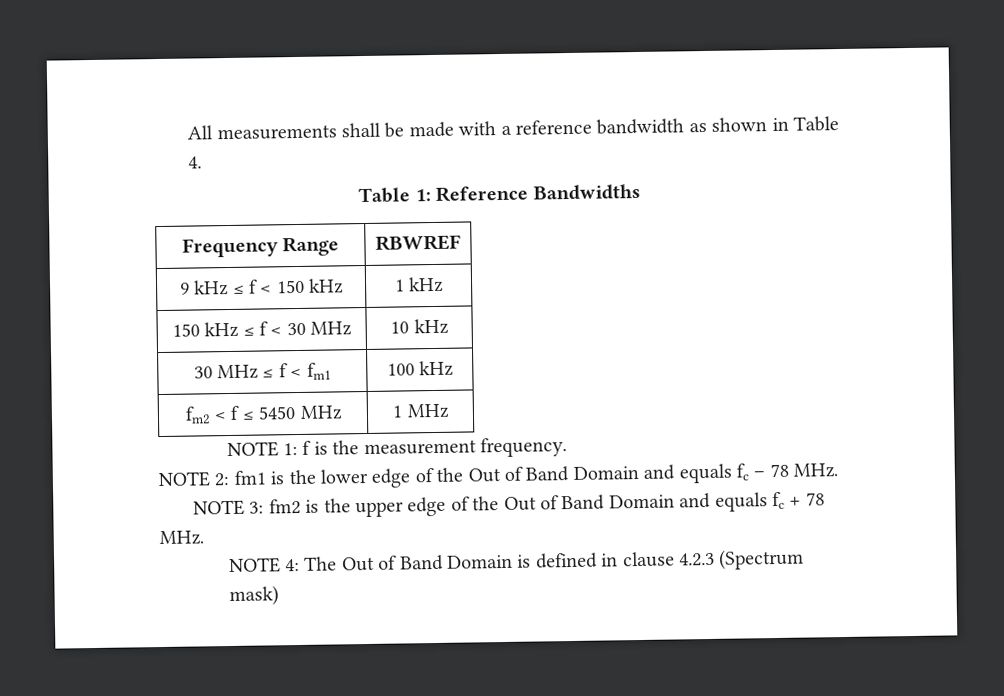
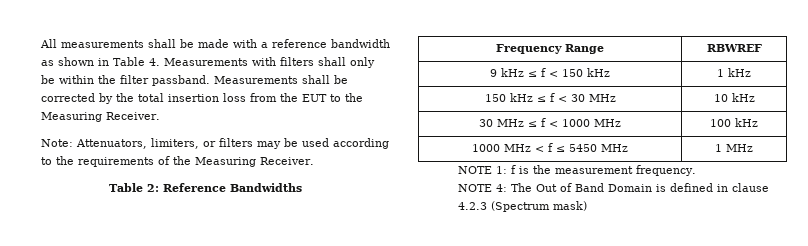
- All measurements shall be made with a reference bandwidth as shown in Table 4.
- Table 1: Reference Bandwidths
+ All measurements shall be made with a reference bandwidth as shown in Table 4. Measurements with filters shall only be within the filter passband. Measurements shall be corrected by the total insertion loss from the EUT to the Measuring Receiver.
+ Note: Attenuators, limiters, or filters may be used according to the requirements of the Measuring Receiver.
+ Table 2: Reference Bandwidths
- 30 MHz ≤ f < fm1 | 100 kHz
+ 30 MHz ≤ f < 1000 MHz | 100 kHz
- fm2 < f ≤ 5450 MHz | 1 MHz
+ 1000 MHz < f ≤ 5450 MHz | 1 MHz
- NOTE 2: fm1 is the lower edge of the Out of Band Domain and equals fc – 78 MHz.
- NOTE 3: fm2 is the upper edge of the Out of Band Domain and equals fc + 78 MHz.

